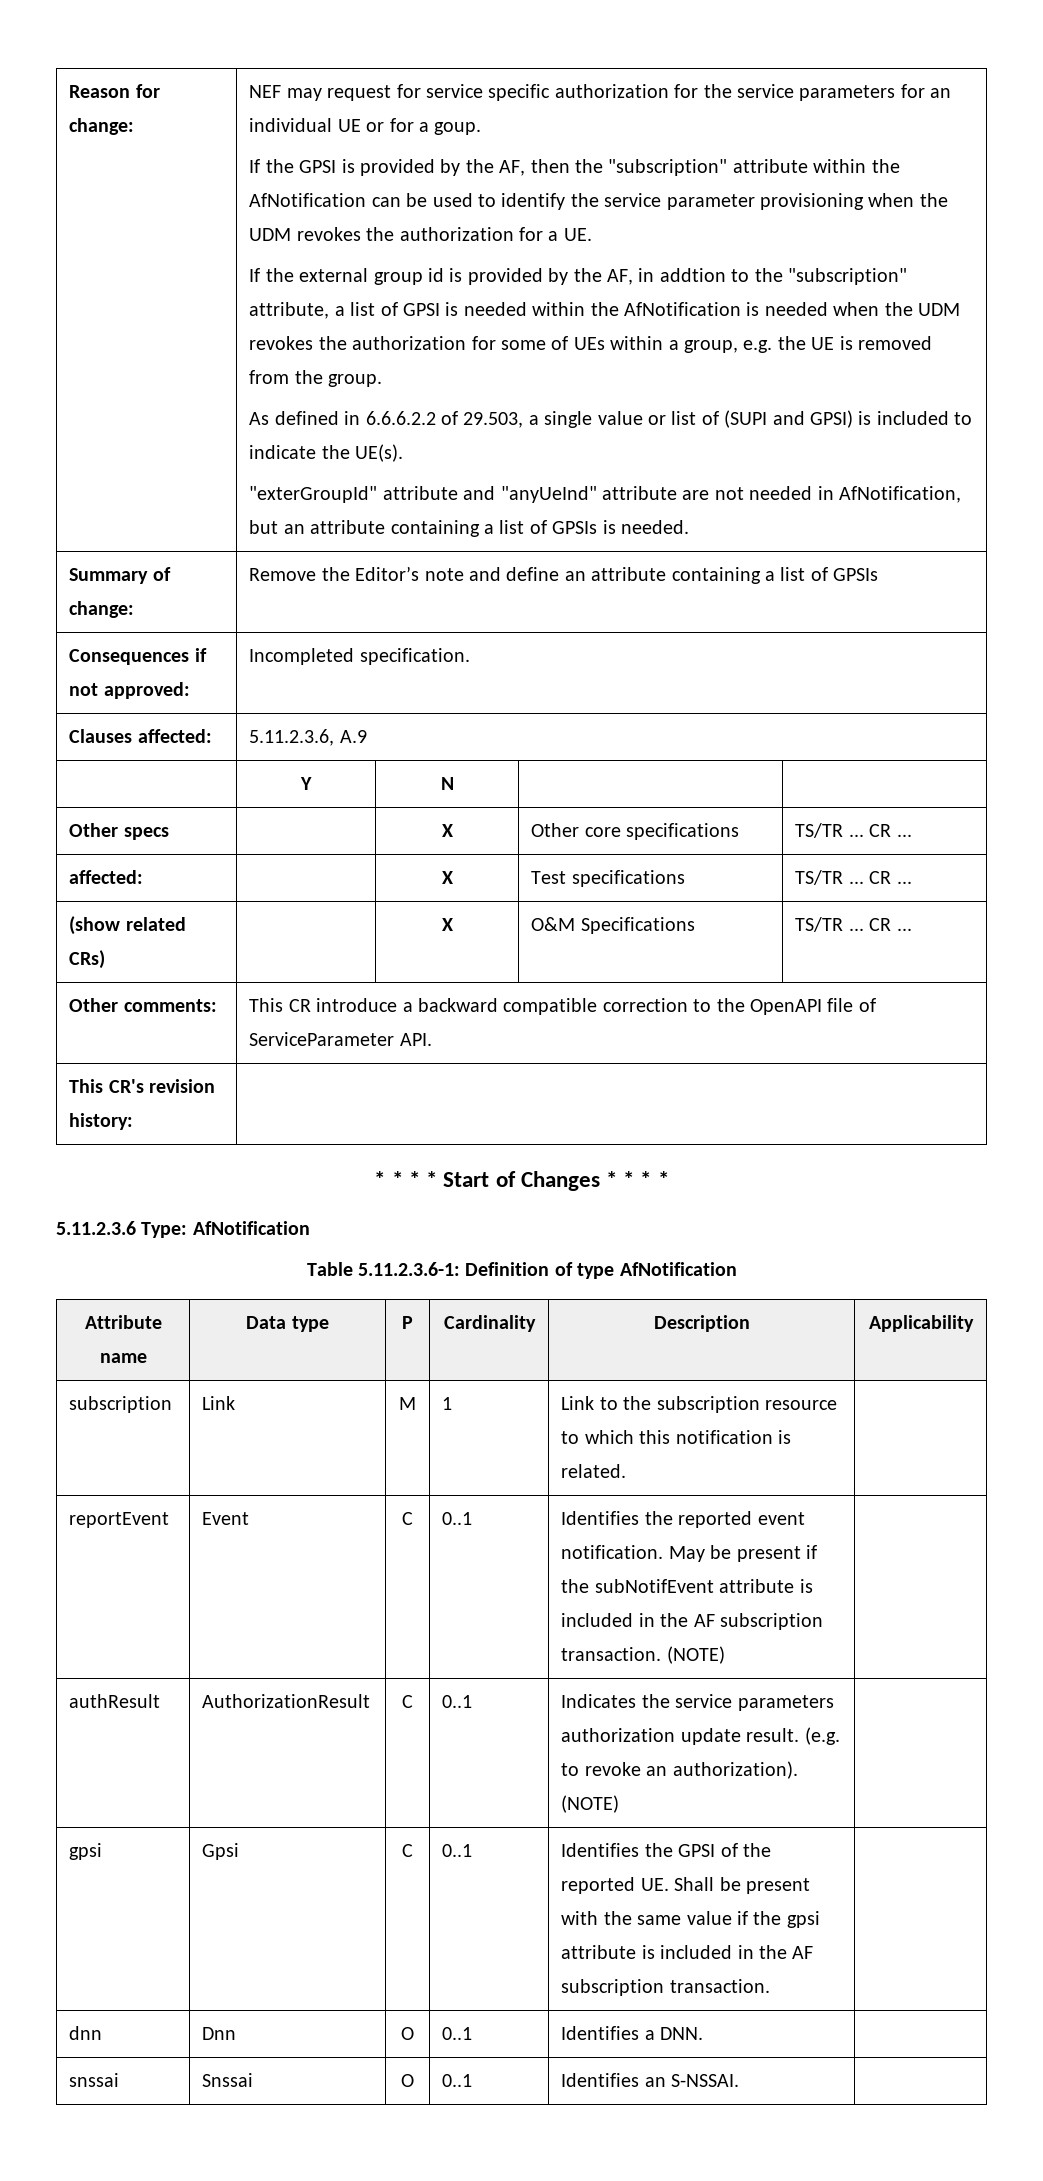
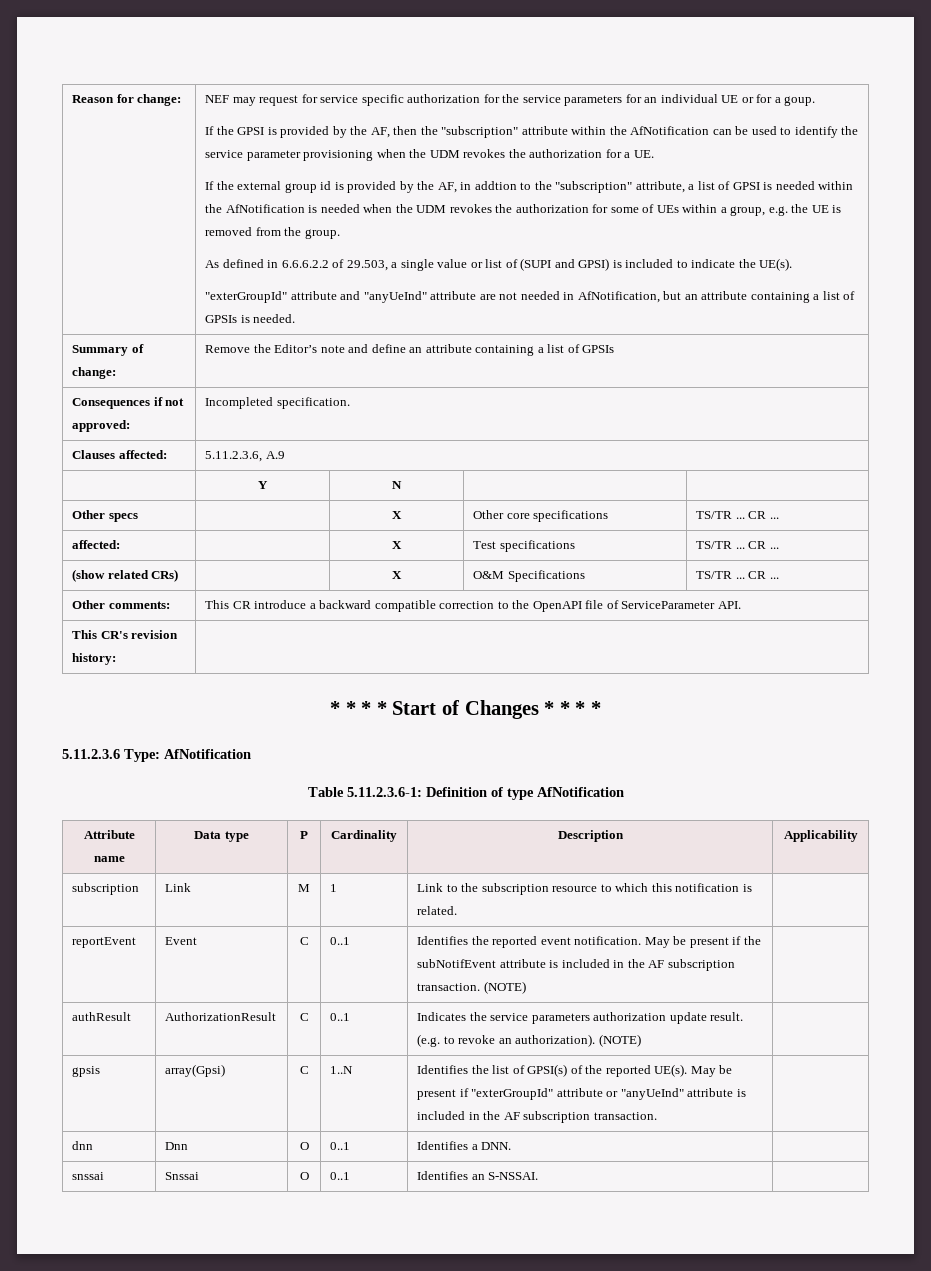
- gpsi | Gpsi | C | 0..1 | Identifies the GPSI of the reported UE. Shall be present with the same value if the gpsi attribute is included in the AF subscription transaction. |
+ gpsis | array(Gpsi) | C | 1..N | Identifies the list of GPSI(s) of the reported UE(s). May be present if "exterGroupId" attribute or "anyUeInd" attribute is included in the AF subscription transaction. |

